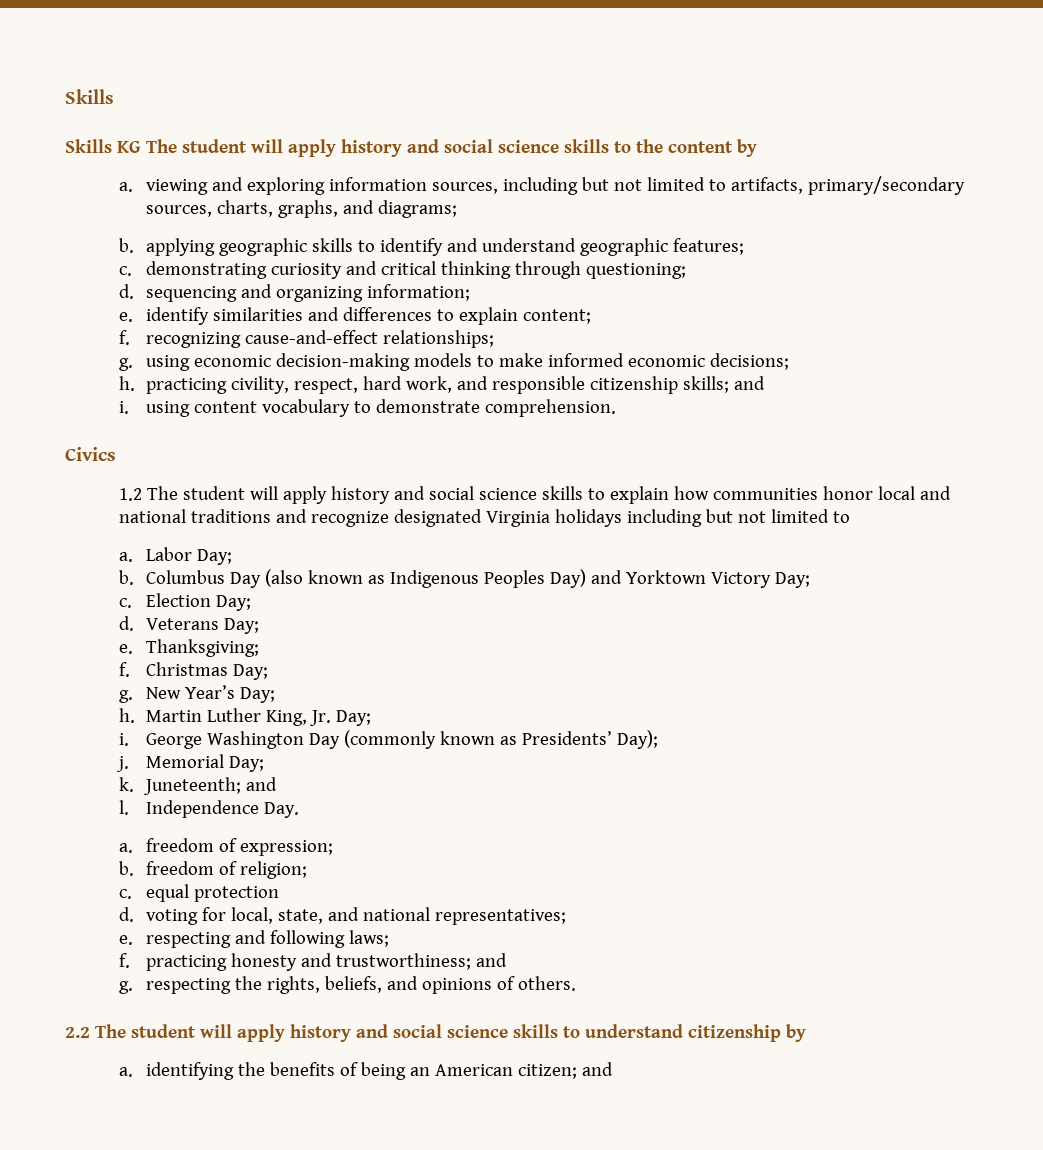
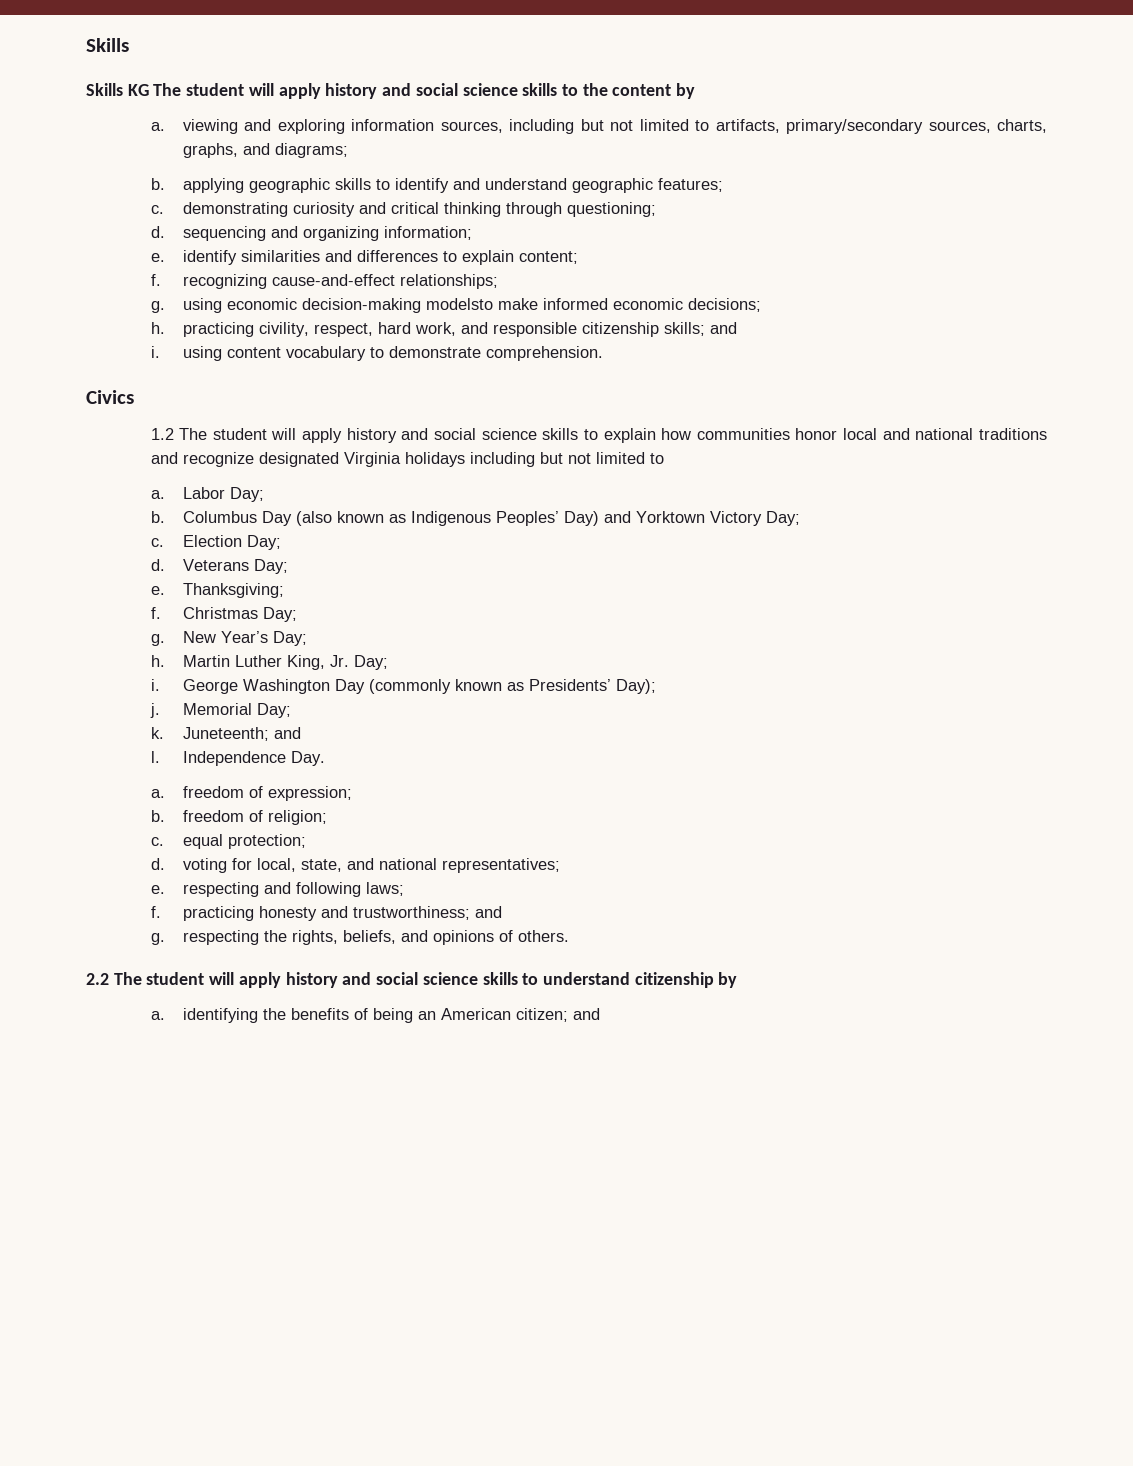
- g. using economic decision-making models to make informed economic decisions;
+ g. using economic decision-making modelsto make informed economic decisions;
- Columbus Day (also known as Indigenous Peoples Day) and Yorktown Victory Day;
+ Columbus Day (also known as Indigenous Peoples’ Day) and Yorktown Victory Day;
- c. equal protection
+ c. equal protection;

